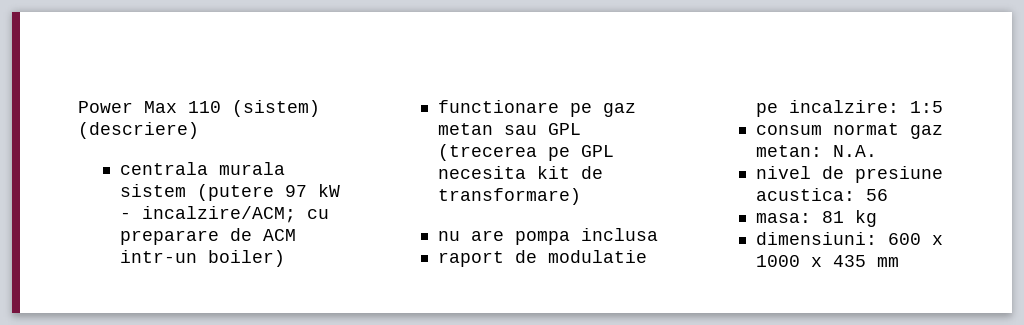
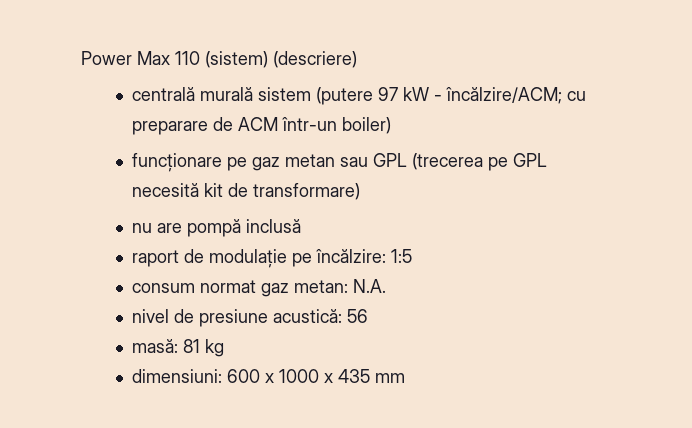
- centrala murala sistem (putere 97 kW - incalzire/ACM; cu preparare de ACM intr-un boiler)
+ centrală murală sistem (putere 97 kW - încălzire/ACM; cu preparare de ACM într-un boiler)
- functionare pe gaz metan sau GPL (trecerea pe GPL necesita kit de transformare)
+ funcționare pe gaz metan sau GPL (trecerea pe GPL necesită kit de transformare)
- nu are pompa inclusa
+ nu are pompă inclusă
- raport de modulatie pe incalzire: 1:5
+ raport de modulație pe încălzire: 1:5
- nivel de presiune acustica: 56
+ nivel de presiune acustică: 56
- masa: 81 kg
+ masă: 81 kg

